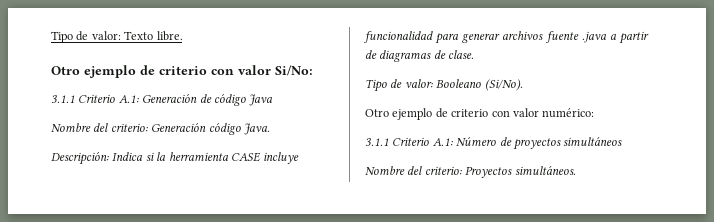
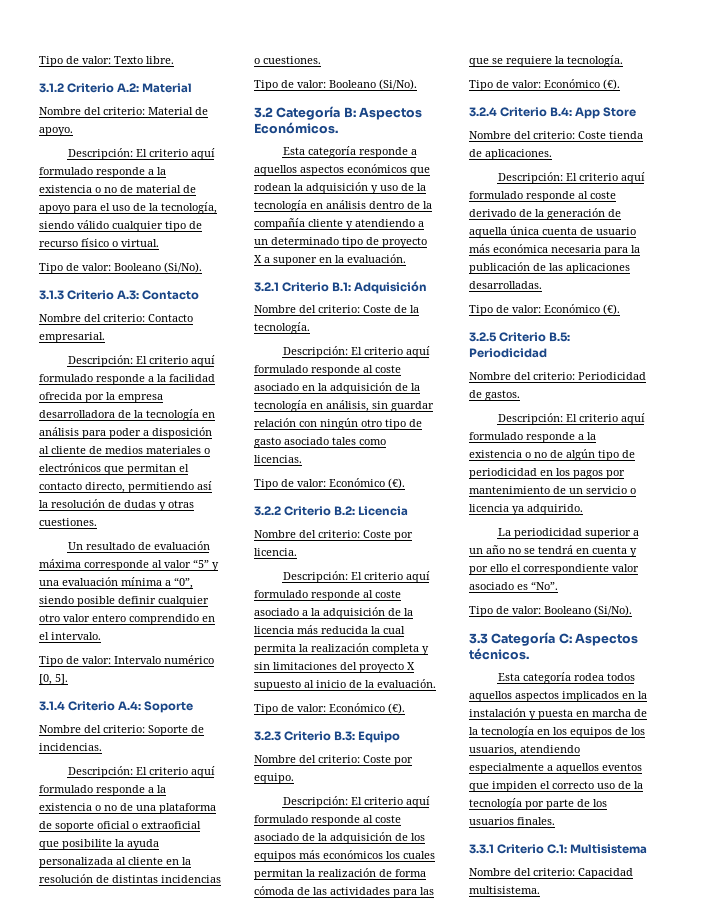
- Otro ejemplo de criterio con valor Si/No:
- 3.1.1 Criterio A.1: Generación de código Java
- Nombre del criterio: Generación código Java.
- Descripción: Indica si la herramienta CASE incluye funcionalidad para generar archivos fuente .java a partir de diagramas de clase.
+ 3.1.2 Criterio A.2: Material
+ Nombre del criterio: Material de apoyo.
+ Descripción: El criterio aquí formulado responde a la existencia o no de material de apoyo para el uso de la tecnología, siendo válido cualquier tipo de recurso físico o virtual.
  Tipo de valor: Booleano (Si/No).
- Otro ejemplo de criterio con valor numérico:
- 3.1.1 Criterio A.1: Número de proyectos simultáneos
- Nombre del criterio: Proyectos simultáneos.
+ 3.1.3 Criterio A.3: Contacto
+ Nombre del criterio: Contacto empresarial.
+ Descripción: El criterio aquí formulado responde a la facilidad ofrecida por la empresa desarrolladora de la tecnología en análisis para poder a disposición al cliente de medios materiales o electrónicos que permitan el contacto directo, permitiendo así la resolución de dudas y otras cuestiones.
+ Un resultado de evaluación máxima corresponde al valor “5” y una evaluación mínima a “0”, siendo posible definir cualquier otro valor entero comprendido en el intervalo.
+ Tipo de valor: Intervalo numérico [0, 5].
+ 3.1.4 Criterio A.4: Soporte
+ Nombre del criterio: Soporte de incidencias.
+ Descripción: El criterio aquí formulado responde a la existencia o no de una plataforma de soporte oficial o extraoficial que posibilite la ayuda personalizada al cliente en la resolución de distintas incidencias o cuestiones.
+ Tipo de valor: Booleano (Si/No).
+ 3.2 Categoría B: Aspectos Económicos.
+ Esta categoría responde a aquellos aspectos económicos que rodean la adquisición y uso de la tecnología en análisis dentro de la compañía cliente y atendiendo a un determinado tipo de proyecto X a suponer en la evaluación.
+ 3.2.1 Criterio B.1: Adquisición
+ Nombre del criterio: Coste de la tecnología.
+ Descripción: El criterio aquí formulado responde al coste asociado en la adquisición de la tecnología en análisis, sin guardar relación con ningún otro tipo de gasto asociado tales como licencias.
+ Tipo de valor: Económico (€).
+ 3.2.2 Criterio B.2: Licencia
+ Nombre del criterio: Coste por licencia.
+ Descripción: El criterio aquí formulado responde al coste asociado a la adquisición de la licencia más reducida la cual permita la realización completa y sin limitaciones del proyecto X supuesto al inicio de la evaluación.
+ Tipo de valor: Económico (€).
+ 3.2.3 Criterio B.3: Equipo
+ Nombre del criterio: Coste por equipo.
+ Descripción: El criterio aquí formulado responde al coste asociado de la adquisición de los equipos más económicos los cuales permitan la realización de forma cómoda de las actividades para las que se requiere la tecnología.
+ Tipo de valor: Económico (€).
+ 3.2.4 Criterio B.4: App Store
+ Nombre del criterio: Coste tienda de aplicaciones.
+ Descripción: El criterio aquí formulado responde al coste derivado de la generación de aquella única cuenta de usuario más económica necesaria para la publicación de las aplicaciones desarrolladas.
+ Tipo de valor: Económico (€).
+ 3.2.5 Criterio B.5: Periodicidad
+ Nombre del criterio: Periodicidad de gastos.
+ Descripción: El criterio aquí formulado responde a la existencia o no de algún tipo de periodicidad en los pagos por mantenimiento de un servicio o licencia ya adquirido.
+ La periodicidad superior a un año no se tendrá en cuenta y por ello el correspondiente valor asociado es “No”.
+ Tipo de valor: Booleano (Si/No).
+ 3.3 Categoría C: Aspectos técnicos.
+ Esta categoría rodea todos aquellos aspectos implicados en la instalación y puesta en marcha de la tecnología en los equipos de los usuarios, atendiendo especialmente a aquellos eventos que impiden el correcto uso de la tecnología por parte de los usuarios finales.
+ 3.3.1 Criterio C.1: Multisistema
+ Nombre del criterio: Capacidad multisistema.

